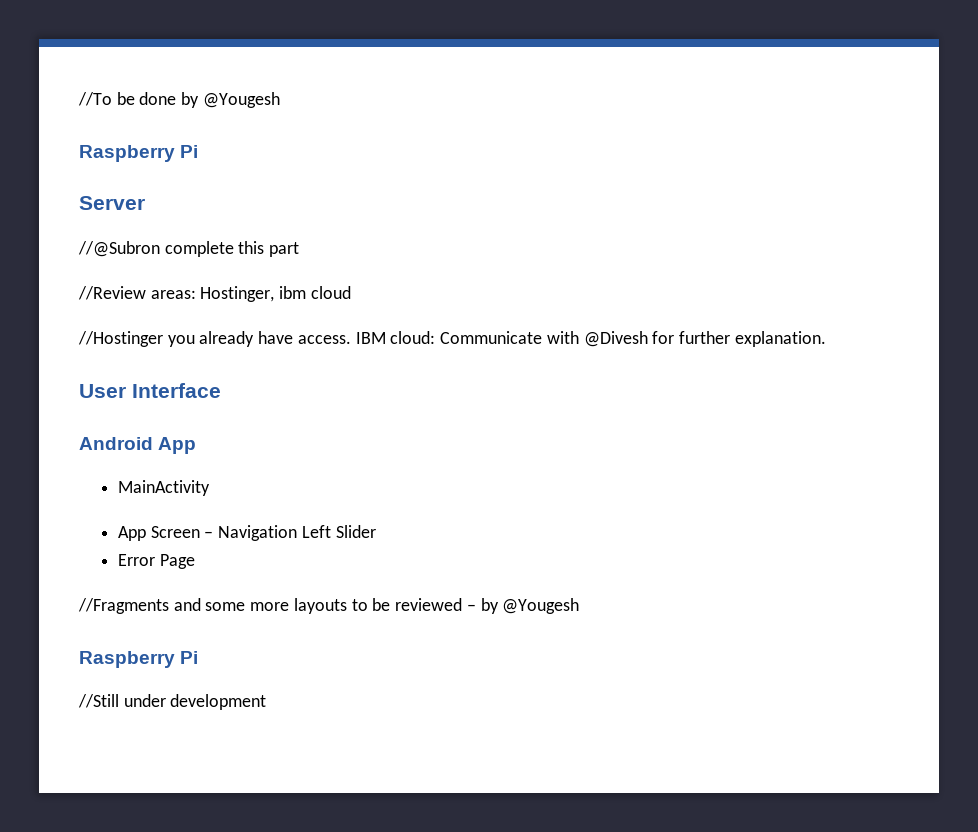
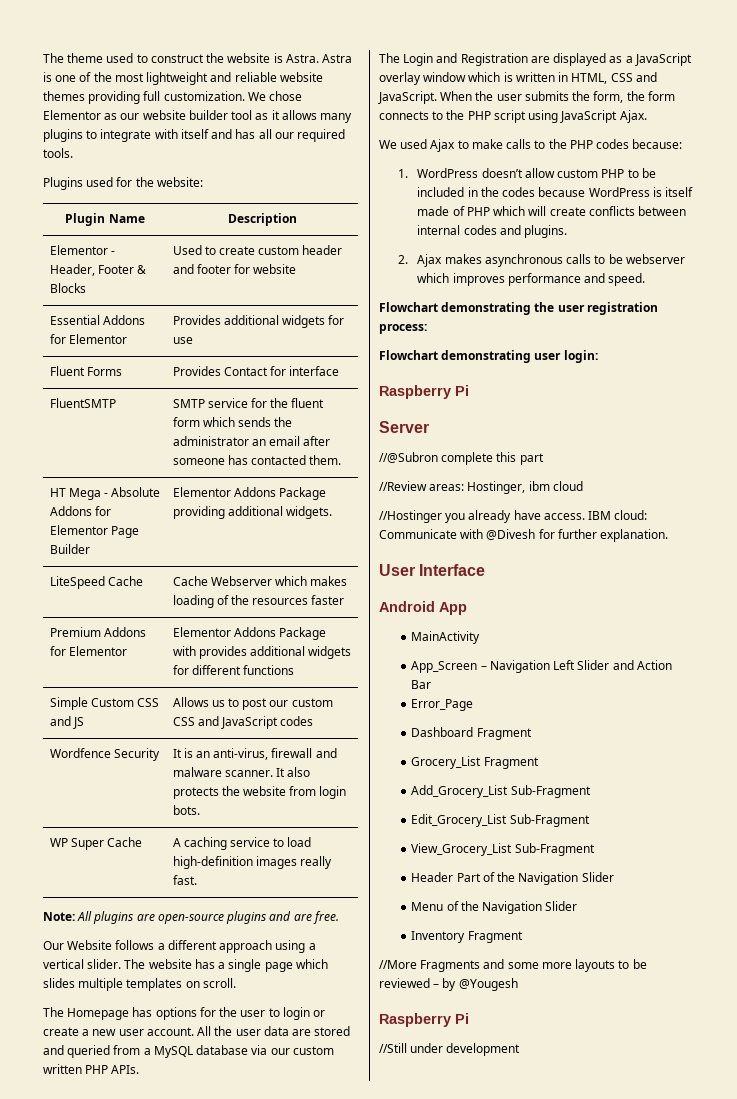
- //To be done by @Yougesh
+ The theme used to construct the website is Astra. Astra is one of the most lightweight and reliable website themes providing full customization. We chose Elementor as our website builder tool as it allows many plugins to integrate with itself and has all our required tools.
+ Plugins used for the website:
+ Plugin Name | Description
+ Elementor - Header, Footer & Blocks | Used to create custom header and footer for website
+ Essential Addons for Elementor | Provides additional widgets for use
+ Fluent Forms | Provides Contact for interface
+ FluentSMTP | SMTP service for the fluent form which sends the administrator an email after someone has contacted them.
+ HT Mega - Absolute Addons for Elementor Page Builder | Elementor Addons Package providing additional widgets.
+ LiteSpeed Cache | Cache Webserver which makes loading of the resources faster
+ Premium Addons for Elementor | Elementor Addons Package with provides additional widgets for different functions
+ Simple Custom CSS and JS | Allows us to post our custom CSS and JavaScript codes
+ Wordfence Security | It is an anti-virus, firewall and malware scanner. It also protects the website from login bots.
+ WP Super Cache | A caching service to load high-definition images really fast.
+ Note: All plugins are open-source plugins and are free.
+ Our Website follows a different approach using a vertical slider. The website has a single page which slides multiple templates on scroll.
+ The Homepage has options for the user to login or create a new user account. All the user data are stored and queried from a MySQL database via our custom written PHP APIs.
+ The Login and Registration are displayed as a JavaScript overlay window which is written in HTML, CSS and JavaScript. When the user submits the form, the form connects to the PHP script using JavaScript Ajax.
+ We used Ajax to make calls to the PHP codes because:
+ 1. WordPress doesn’t allow custom PHP to be included in the codes because WordPress is itself made of PHP which will create conflicts between internal codes and plugins.
+ 2. Ajax makes asynchronous calls to be webserver which improves performance and speed.
+ Flowchart demonstrating the user registration process:
+ Flowchart demonstrating user login:
- App Screen – Navigation Left Slider
- Error Page
- //Fragments and some more layouts to be reviewed – by @Yougesh
+ App_Screen – Navigation Left Slider and Action Bar
+ Error_Page
+ Dashboard Fragment
+ Grocery_List Fragment
+ Add_Grocery_List Sub-Fragment
+ Edit_Grocery_List Sub-Fragment
+ View_Grocery_List Sub-Fragment
+ Header Part of the Navigation Slider
+ Menu of the Navigation Slider
+ Inventory Fragment
+ //More Fragments and some more layouts to be reviewed – by @Yougesh

